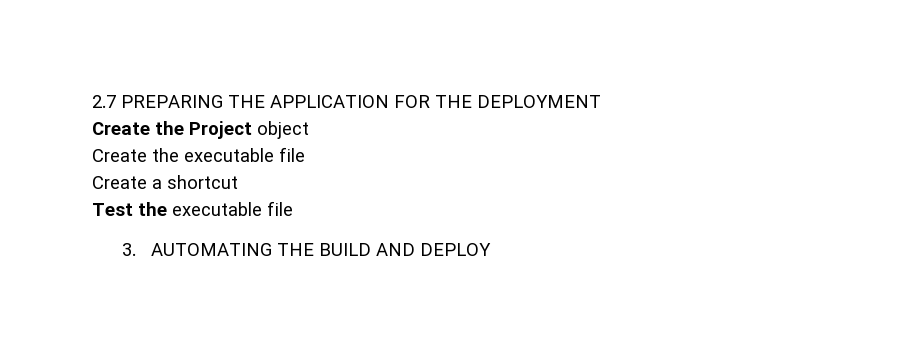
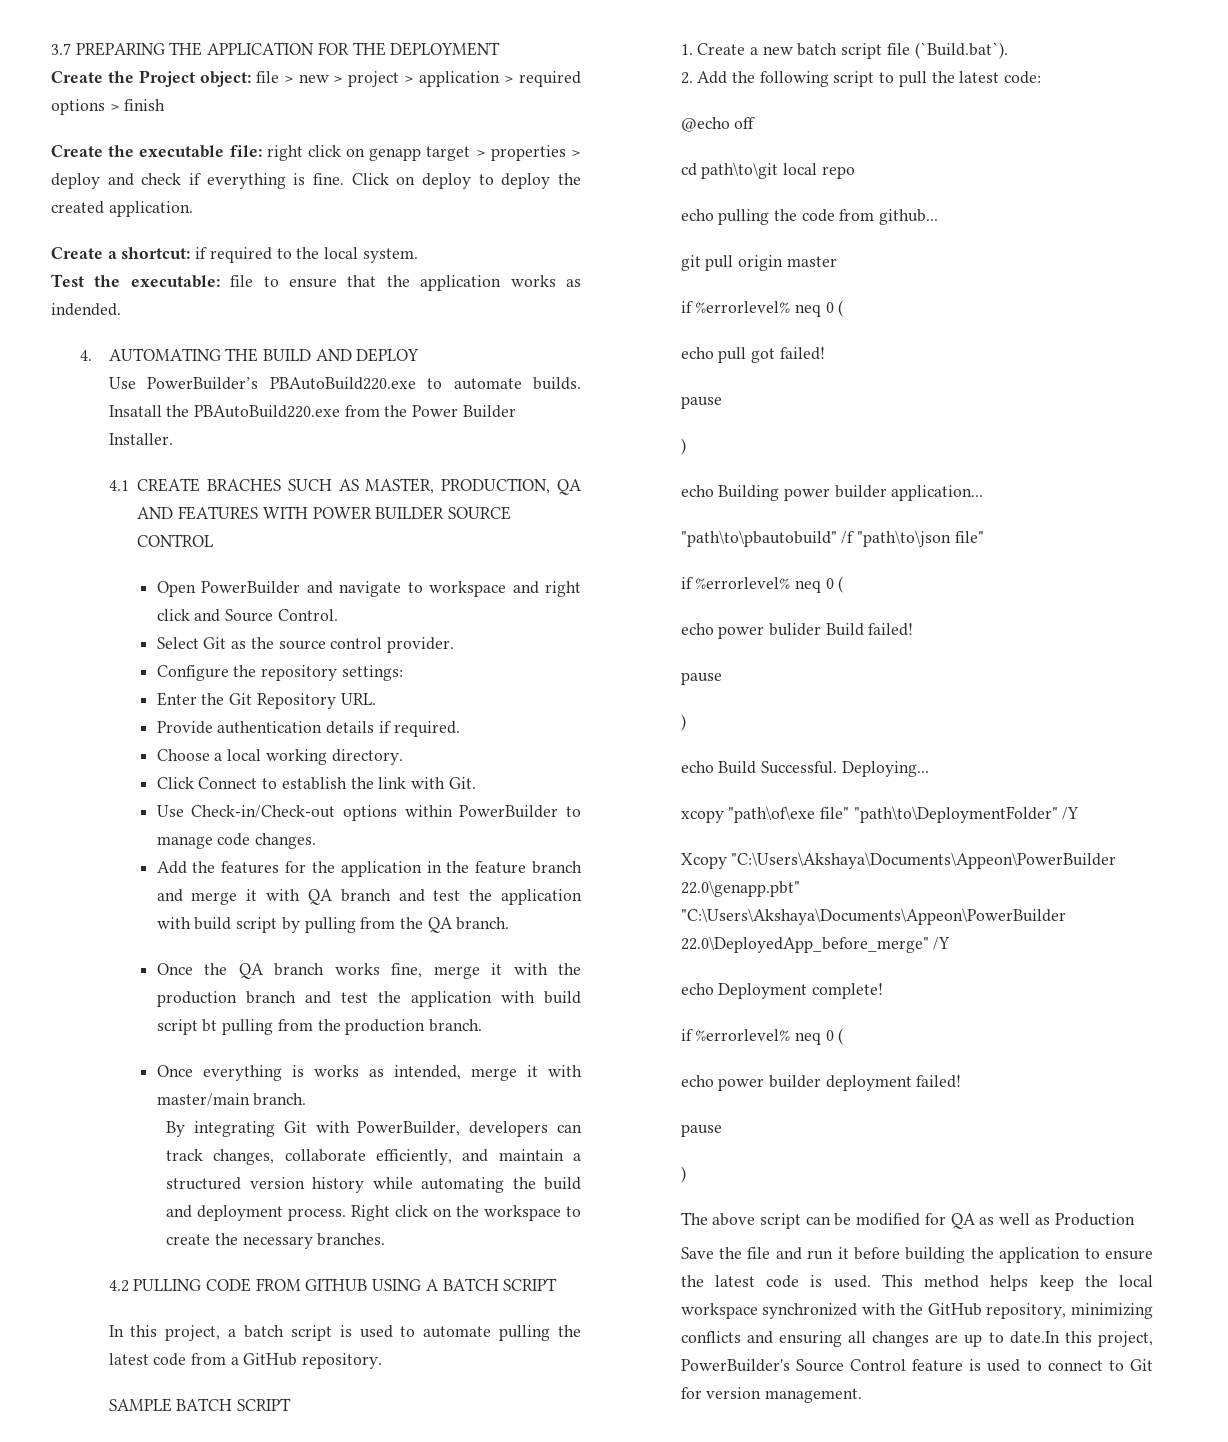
- 2.7 PREPARING THE APPLICATION FOR THE DEPLOYMENT
+ 3.7 PREPARING THE APPLICATION FOR THE DEPLOYMENT
- Create the Project object
- Create the executable file
- Create a shortcut
+ Create the Project object: file > new > project > application > required options > finish
+ Create the executable file: right click on genapp target > properties > deploy and check if everything is fine. Click on deploy to deploy the created application.
+ Create a shortcut: if required to the local system.
- Test the executable file
- 3. AUTOMATING THE BUILD AND DEPLOY
+ Test the executable: file to ensure that the application works as indended.
+ 4. AUTOMATING THE BUILD AND DEPLOY
+ Use PowerBuilder’s PBAutoBuild220.exe to automate builds. Insatall the PBAutoBuild220.exe from the Power Builder Installer.
+ 4.1 CREATE BRACHES SUCH AS MASTER, PRODUCTION, QA AND FEATURES WITH POWER BUILDER SOURCE CONTROL
+ Open PowerBuilder and navigate to workspace and right click and Source Control.
+ Select Git as the source control provider.
+ Configure the repository settings:
+ Enter the Git Repository URL.
+ Provide authentication details if required.
+ Choose a local working directory.
+ Click Connect to establish the link with Git.
+ Use Check-in/Check-out options within PowerBuilder to manage code changes.
+ Add the features for the application in the feature branch and merge it with QA branch and test the application with build script by pulling from the QA branch.
+ Once the QA branch works fine, merge it with the production branch and test the application with build script bt pulling from the production branch.
+ Once everything is works as intended, merge it with master/main branch.
+ By integrating Git with PowerBuilder, developers can track changes, collaborate efficiently, and maintain a structured version history while automating the build and deployment process. Right click on the workspace to create the necessary branches.
+ 4.2 PULLING CODE FROM GITHUB USING A BATCH SCRIPT
+ In this project, a batch script is used to automate pulling the latest code from a GitHub repository.
+ SAMPLE BATCH SCRIPT
+ 1. Create a new batch script file (`Build.bat`).
+ 2. Add the following script to pull the latest code:
+ @echo off
+ cd path\to\git local repo
+ echo pulling the code from github...
+ git pull origin master
+ if %errorlevel% neq 0 (
+ echo pull got failed!
+ pause
+ )
+ echo Building power builder application...
+ "path\to\pbautobuild" /f "path\to\json file"
+ if %errorlevel% neq 0 (
+ echo power bulider Build failed!
+ pause
+ )
+ echo Build Successful. Deploying...
+ xcopy "path\of\exe file" "path\to\DeploymentFolder" /Y
+ Xcopy "C:\Users\Akshaya\Documents\Appeon\PowerBuilder 22.0\genapp.pbt" "C:\Users\Akshaya\Documents\Appeon\PowerBuilder 22.0\DeployedApp_before_merge" /Y
+ echo Deployment complete!
+ if %errorlevel% neq 0 (
+ echo power builder deployment failed!
+ pause
+ )
+ The above script can be modified for QA as well as Production
+ Save the file and run it before building the application to ensure the latest code is used. This method helps keep the local workspace synchronized with the GitHub repository, minimizing conflicts and ensuring all changes are up to date.In this project, PowerBuilder's Source Control feature is used to connect to Git for version management.

